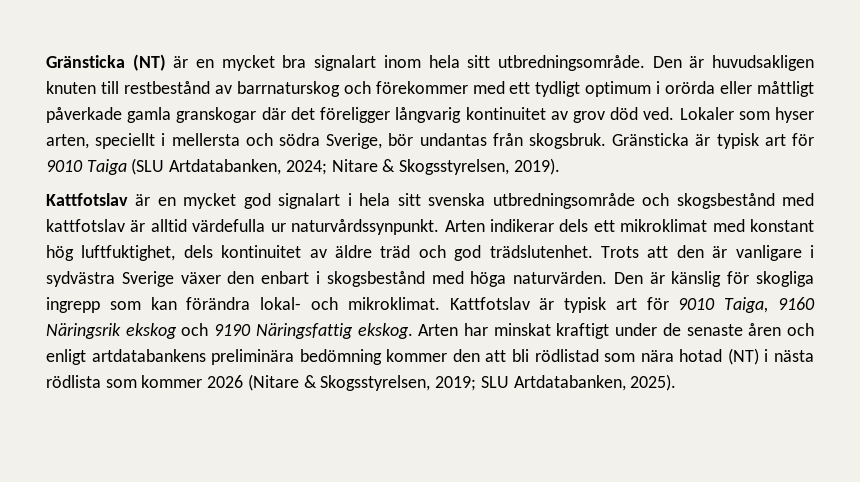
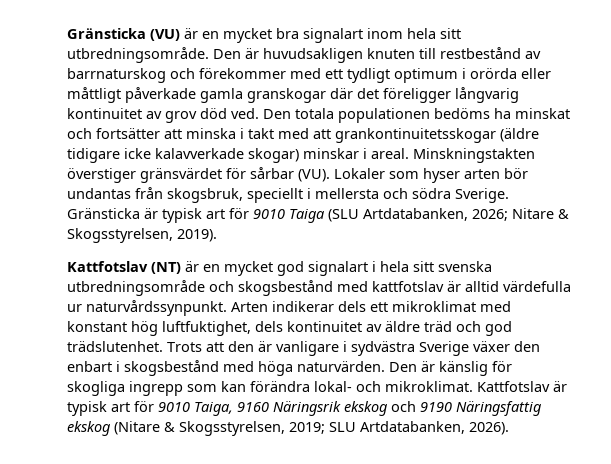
- Gränsticka (NT) är en mycket bra signalart inom hela sitt utbredningsområde.
+ Gränsticka (VU) är en mycket bra signalart inom hela sitt utbredningsområde.
- Lokaler som hyser arten, speciellt i mellersta och södra Sverige, bör undantas från skogsbruk.
+ Den totala populationen bedöms ha minskat och fortsätter att minska i takt med att grankontinuitetsskogar (äldre tidigare icke kalavverkade skogar) minskar i areal. Minskningstakten överstiger gränsvärdet för sårbar (VU). Lokaler som hyser arten bör undantas från skogsbruk, speciellt i mellersta och södra Sverige.
- Gränsticka är typisk art för 9010 Taiga (SLU Artdatabanken, 2024; Nitare & Skogsstyrelsen, 2019).
+ Gränsticka är typisk art för 9010 Taiga (SLU Artdatabanken, 2026; Nitare & Skogsstyrelsen, 2019).
- Kattfotslav är en mycket god signalart i hela sitt svenska utbredningsområde och skogsbestånd med kattfotslav är alltid värdefulla ur naturvårdssynpunkt.
+ Kattfotslav (NT) är en mycket god signalart i hela sitt svenska utbredningsområde och skogsbestånd med kattfotslav är alltid värdefulla ur naturvårdssynpunkt.
- Kattfotslav är typisk art för 9010 Taiga, 9160 Näringsrik ekskog och 9190 Näringsfattig ekskog. Arten har minskat kraftigt under de senaste åren och enligt artdatabankens preliminära bedömning kommer den att bli rödlistad som nära hotad (NT) i nästa rödlista som kommer 2026 (Nitare & Skogsstyrelsen, 2019; SLU Artdatabanken, 2025).
+ Kattfotslav är typisk art för 9010 Taiga, 9160 Näringsrik ekskog och 9190 Näringsfattig ekskog (Nitare & Skogsstyrelsen, 2019; SLU Artdatabanken, 2026).

